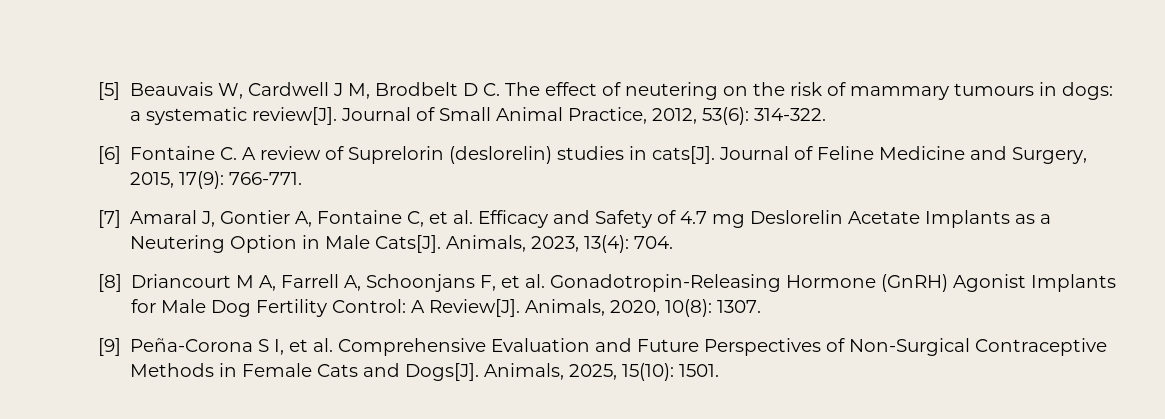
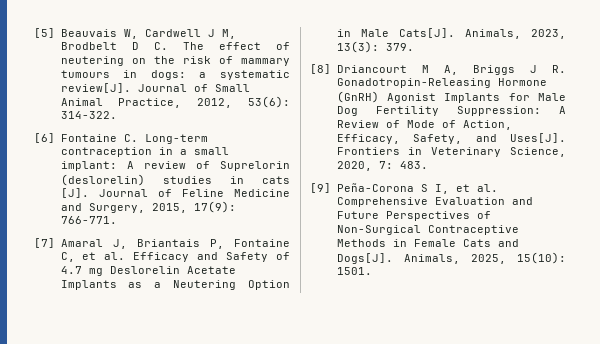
- [6] Fontaine C. A review of Suprelorin (deslorelin) studies in cats[J]. Journal of Feline Medicine and Surgery, 2015, 17(9): 766-771.
+ [6] Fontaine C. Long-term contraception in a small implant: A review of Suprelorin (deslorelin) studies in cats [J]. Journal of Feline Medicine and Surgery, 2015, 17(9): 766-771.
- [7] Amaral J, Gontier A, Fontaine C, et al. Efficacy and Safety of 4.7 mg Deslorelin Acetate Implants as a Neutering Option in Male Cats[J].
+ [7] Amaral J, Briantais P, Fontaine C, et al. Efficacy and Safety of 4.7 mg Deslorelin Acetate Implants as a Neutering Option in Male Cats[J].
- Animals, 2023, 13(4): 704.
+ Animals, 2023, 13(3): 379.
- [8] Driancourt M A, Farrell A, Schoonjans F, et al. Gonadotropin-Releasing Hormone (GnRH) Agonist Implants for Male Dog Fertility Control: A Review[J]. Animals, 2020, 10(8): 1307.
+ [8] Driancourt M A, Briggs J R. Gonadotropin-Releasing Hormone (GnRH) Agonist Implants for Male Dog Fertility Suppression: A Review of Mode of Action, Efficacy, Safety, and Uses[J]. Frontiers in Veterinary Science, 2020, 7: 483.

